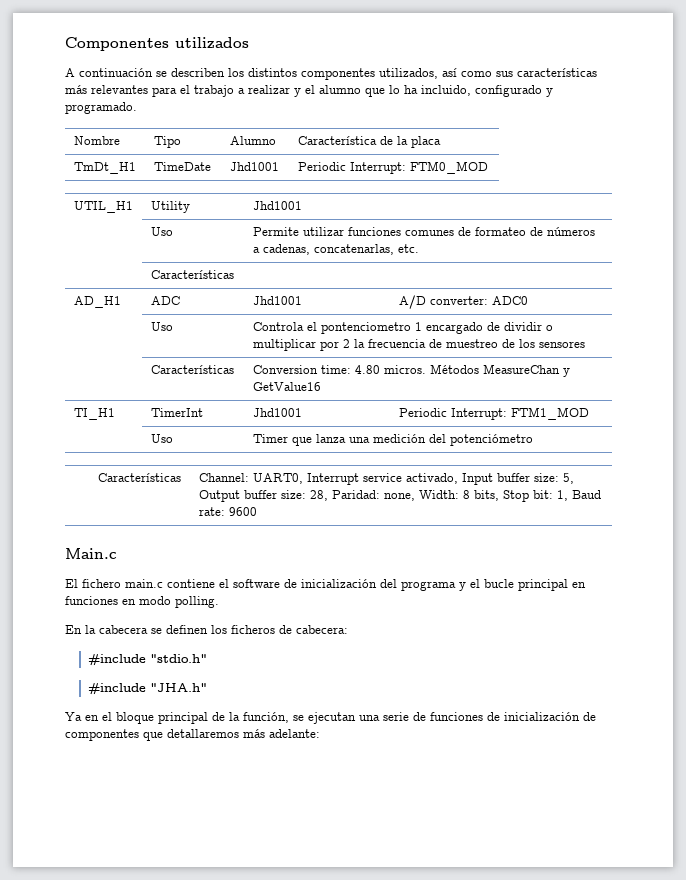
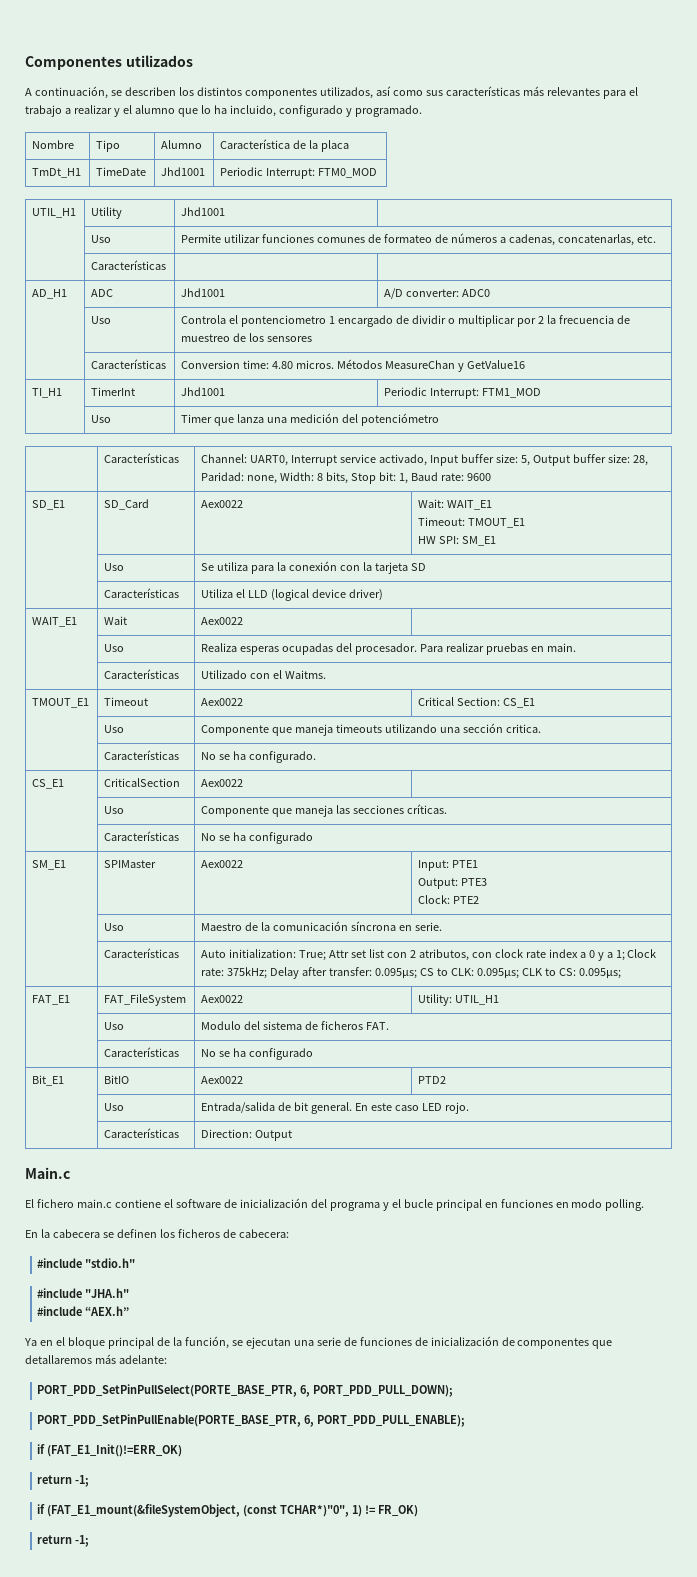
- A continuación se describen los distintos componentes utilizados, así como sus características más relevantes para el trabajo a realizar y el alumno que lo ha incluido, configurado y programado.
+ A continuación, se describen los distintos componentes utilizados, así como sus características más relevantes para el trabajo a realizar y el alumno que lo ha incluido, configurado y programado.
+ SD_E1 | SD_Card | Aex0022 | Wait: WAIT_E1
+ Timeout: TMOUT_E1
+ HW SPI: SM_E1
+ | Uso | Se utiliza para la conexión con la tarjeta SD
+ | Características | Utiliza el LLD (logical device driver)
+ WAIT_E1 | Wait | Aex0022 |
+ | Uso | Realiza esperas ocupadas del procesador. Para realizar pruebas en main.
+ | Características | Utilizado con el Waitms.
+ TMOUT_E1 | Timeout | Aex0022 | Critical Section: CS_E1
+ | Uso | Componente que maneja timeouts utilizando una sección critica.
+ | Características | No se ha configurado.
+ CS_E1 | CriticalSection | Aex0022 |
+ | Uso | Componente que maneja las secciones críticas.
+ | Características | No se ha configurado
+ SM_E1 | SPIMaster | Aex0022 | Input: PTE1
+ Output: PTE3
+ Clock: PTE2
+ | Uso | Maestro de la comunicación síncrona en serie.
+ | Características | Auto initialization: True; Attr set list con 2 atributos, con clock rate index a 0 y a 1; Clock rate: 375kHz; Delay after transfer: 0.095µs; CS to CLK: 0.095µs; CLK to CS: 0.095µs;
+ FAT_E1 | FAT_FileSystem | Aex0022 | Utility: UTIL_H1
+ | Uso | Modulo del sistema de ficheros FAT.
+ | Características | No se ha configurado
+ Bit_E1 | BitIO | Aex0022 | PTD2
+ | Uso | Entrada/salida de bit general. En este caso LED rojo.
+ | Características | Direction: Output
+ #include “AEX.h”
+ PORT_PDD_SetPinPullSelect(PORTE_BASE_PTR, 6, PORT_PDD_PULL_DOWN);
+ PORT_PDD_SetPinPullEnable(PORTE_BASE_PTR, 6, PORT_PDD_PULL_ENABLE);
+ if (FAT_E1_Init()!=ERR_OK)
+ return -1;
+ if (FAT_E1_mount(&fileSystemObject, (const TCHAR*)"0", 1) != FR_OK)
+ return -1;

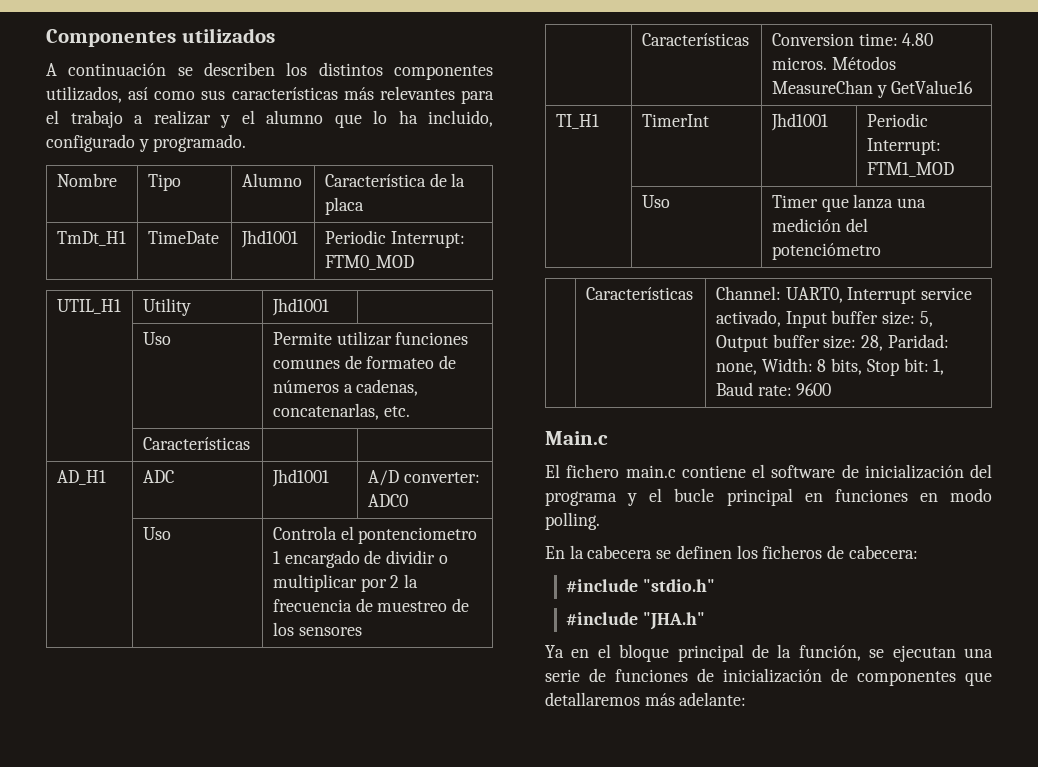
- A continuación, se describen los distintos componentes utilizados, así como sus características más relevantes para el trabajo a realizar y el alumno que lo ha incluido, configurado y programado.
+ A continuación se describen los distintos componentes utilizados, así como sus características más relevantes para el trabajo a realizar y el alumno que lo ha incluido, configurado y programado.
- SD_E1 | SD_Card | Aex0022 | Wait: WAIT_E1
- Timeout: TMOUT_E1
- HW SPI: SM_E1
- | Uso | Se utiliza para la conexión con la tarjeta SD
- | Características | Utiliza el LLD (logical device driver)
- WAIT_E1 | Wait | Aex0022 |
- | Uso | Realiza esperas ocupadas del procesador. Para realizar pruebas en main.
- | Características | Utilizado con el Waitms.
- TMOUT_E1 | Timeout | Aex0022 | Critical Section: CS_E1
- | Uso | Componente que maneja timeouts utilizando una sección critica.
- | Características | No se ha configurado.
- CS_E1 | CriticalSection | Aex0022 |
- | Uso | Componente que maneja las secciones críticas.
- | Características | No se ha configurado
- SM_E1 | SPIMaster | Aex0022 | Input: PTE1
- Output: PTE3
- Clock: PTE2
- | Uso | Maestro de la comunicación síncrona en serie.
- | Características | Auto initialization: True; Attr set list con 2 atributos, con clock rate index a 0 y a 1; Clock rate: 375kHz; Delay after transfer: 0.095µs; CS to CLK: 0.095µs; CLK to CS: 0.095µs;
- FAT_E1 | FAT_FileSystem | Aex0022 | Utility: UTIL_H1
- | Uso | Modulo del sistema de ficheros FAT.
- | Características | No se ha configurado
- Bit_E1 | BitIO | Aex0022 | PTD2
- | Uso | Entrada/salida de bit general. En este caso LED rojo.
- | Características | Direction: Output
- #include “AEX.h”
- PORT_PDD_SetPinPullSelect(PORTE_BASE_PTR, 6, PORT_PDD_PULL_DOWN);
- PORT_PDD_SetPinPullEnable(PORTE_BASE_PTR, 6, PORT_PDD_PULL_ENABLE);
- if (FAT_E1_Init()!=ERR_OK)
- return -1;
- if (FAT_E1_mount(&fileSystemObject, (const TCHAR*)"0", 1) != FR_OK)
- return -1;

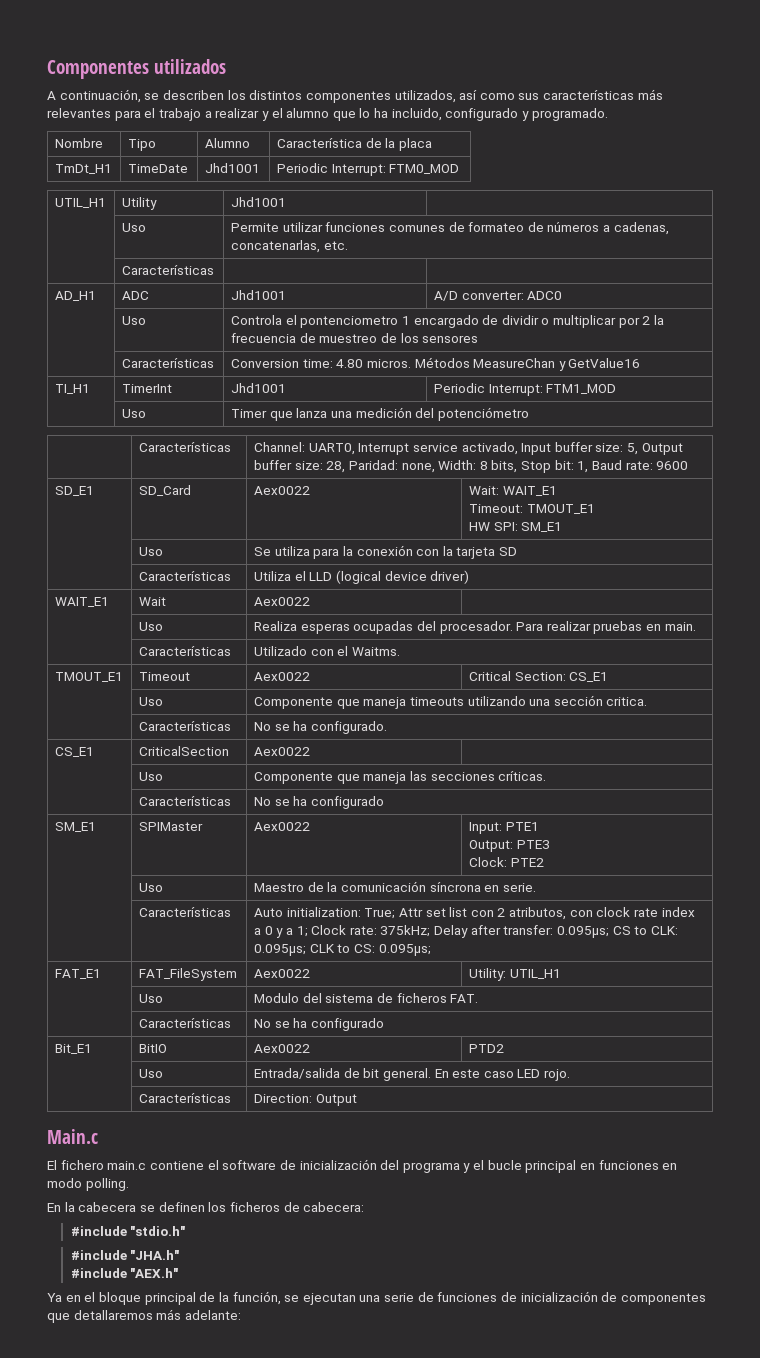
- A continuación se describen los distintos componentes utilizados, así como sus características más relevantes para el trabajo a realizar y el alumno que lo ha incluido, configurado y programado.
+ A continuación, se describen los distintos componentes utilizados, así como sus características más relevantes para el trabajo a realizar y el alumno que lo ha incluido, configurado y programado.
+ SD_E1 | SD_Card | Aex0022 | Wait: WAIT_E1
+ Timeout: TMOUT_E1
+ HW SPI: SM_E1
+ | Uso | Se utiliza para la conexión con la tarjeta SD
+ | Características | Utiliza el LLD (logical device driver)
+ WAIT_E1 | Wait | Aex0022 |
+ | Uso | Realiza esperas ocupadas del procesador. Para realizar pruebas en main.
+ | Características | Utilizado con el Waitms.
+ TMOUT_E1 | Timeout | Aex0022 | Critical Section: CS_E1
+ | Uso | Componente que maneja timeouts utilizando una sección critica.
+ | Características | No se ha configurado.
+ CS_E1 | CriticalSection | Aex0022 |
+ | Uso | Componente que maneja las secciones críticas.
+ | Características | No se ha configurado
+ SM_E1 | SPIMaster | Aex0022 | Input: PTE1
+ Output: PTE3
+ Clock: PTE2
+ | Uso | Maestro de la comunicación síncrona en serie.
+ | Características | Auto initialization: True; Attr set list con 2 atributos, con clock rate index a 0 y a 1; Clock rate: 375kHz; Delay after transfer: 0.095µs; CS to CLK: 0.095µs; CLK to CS: 0.095µs;
+ FAT_E1 | FAT_FileSystem | Aex0022 | Utility: UTIL_H1
+ | Uso | Modulo del sistema de ficheros FAT.
+ | Características | No se ha configurado
+ Bit_E1 | BitIO | Aex0022 | PTD2
+ | Uso | Entrada/salida de bit general. En este caso LED rojo.
+ | Características | Direction: Output
+ #include "AEX.h"

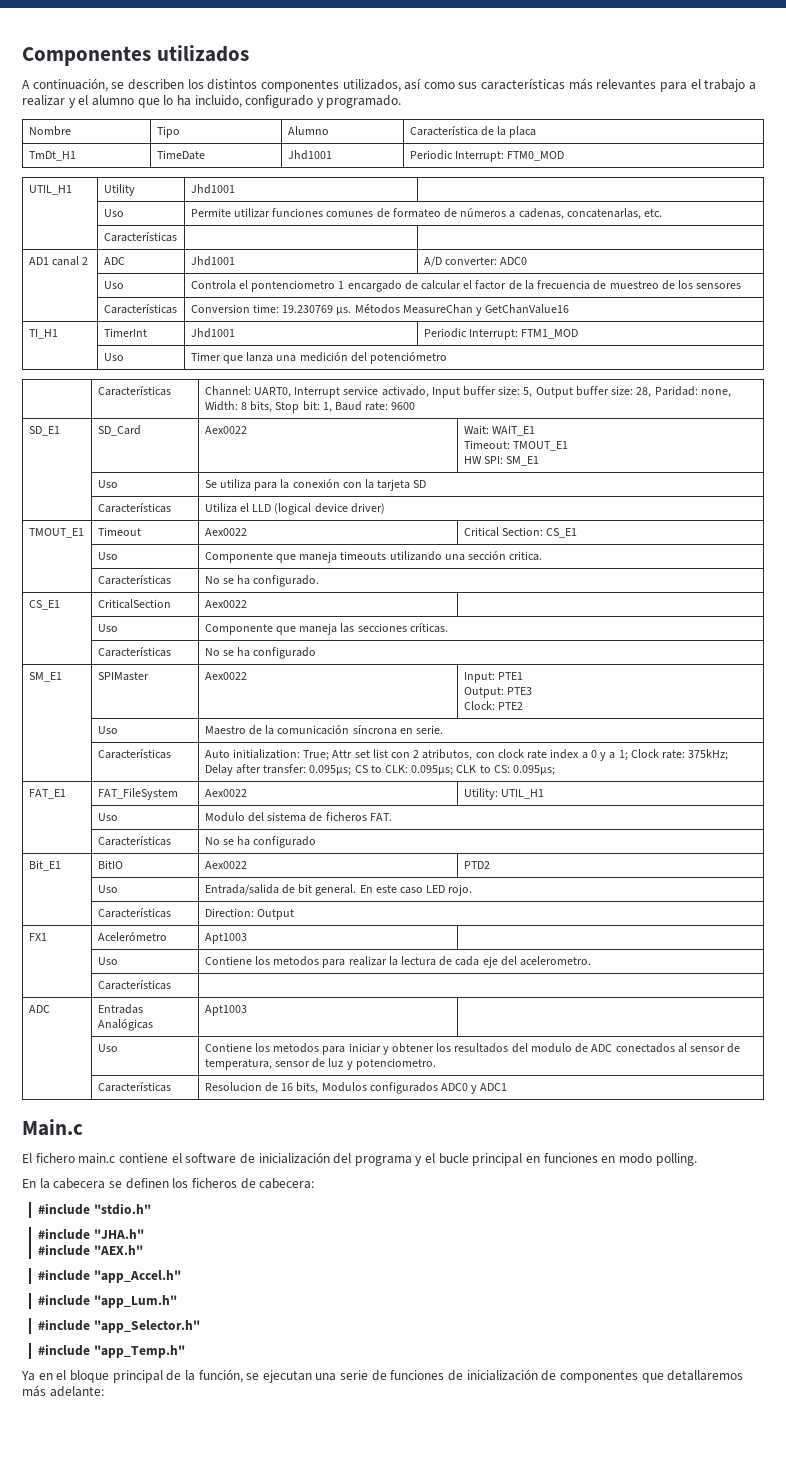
- AD_H1 | ADC | Jhd1001 | A/D converter: ADC0
+ AD1 canal 2 | ADC | Jhd1001 | A/D converter: ADC0
- | Uso | Controla el pontenciometro 1 encargado de dividir o multiplicar por 2 la frecuencia de muestreo de los sensores
+ | Uso | Controla el pontenciometro 1 encargado de calcular el factor de la frecuencia de muestreo de los sensores
- | Características | Conversion time: 4.80 micros. Métodos MeasureChan y GetValue16
+ | Características | Conversion time: 19.230769 µs. Métodos MeasureChan y GetChanValue16
- WAIT_E1 | Wait | Aex0022 |
- | Uso | Realiza esperas ocupadas del procesador. Para realizar pruebas en main.
- | Características | Utilizado con el Waitms.
+ FX1 | Acelerómetro | Apt1003 |
+ | Uso | Contiene los metodos para realizar la lectura de cada eje del acelerometro.
+ | Características |
+ ADC | Entradas Analógicas | Apt1003 |
+ | Uso | Contiene los metodos para iniciar y obtener los resultados del modulo de ADC conectados al sensor de temperatura, sensor de luz y potenciometro.
+ | Características | Resolucion de 16 bits, Modulos configurados ADC0 y ADC1
+ #include "app_Accel.h"
+ #include "app_Lum.h"
+ #include "app_Selector.h"
+ #include "app_Temp.h"

